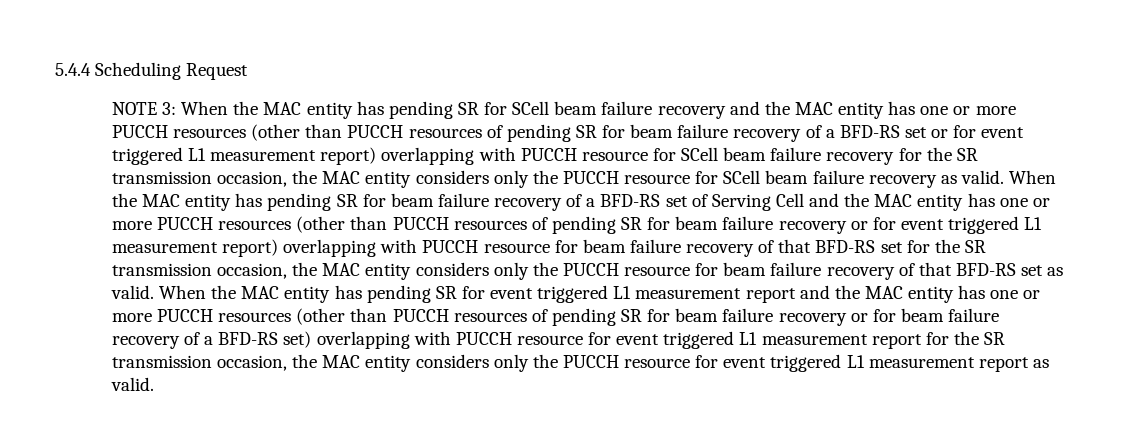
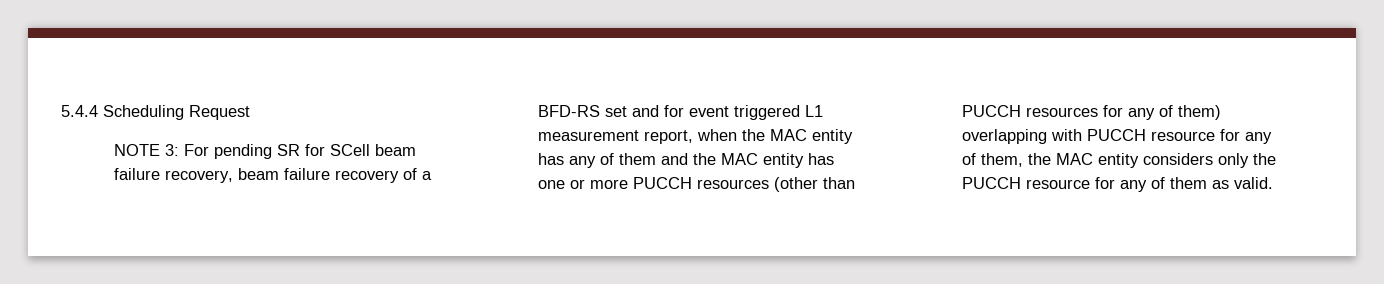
- NOTE 3: When the MAC entity has pending SR for SCell beam failure recovery and the MAC entity has one or more PUCCH resources (other than PUCCH resources of pending SR for beam failure recovery of a BFD-RS set or for event triggered L1 measurement report) overlapping with PUCCH resource for SCell beam failure recovery for the SR transmission occasion, the MAC entity considers only the PUCCH resource for SCell beam failure recovery as valid. When the MAC entity has pending SR for beam failure recovery of a BFD-RS set of Serving Cell and the MAC entity has one or more PUCCH resources (other than PUCCH resources of pending SR for beam failure recovery or for event triggered L1 measurement report) overlapping with PUCCH resource for beam failure recovery of that BFD-RS set for the SR transmission occasion, the MAC entity considers only the PUCCH resource for beam failure recovery of that BFD-RS set as valid. When the MAC entity has pending SR for event triggered L1 measurement report and the MAC entity has one or more PUCCH resources (other than PUCCH resources of pending SR for beam failure recovery or for beam failure recovery of a BFD-RS set) overlapping with PUCCH resource for event triggered L1 measurement report for the SR transmission occasion, the MAC entity considers only the PUCCH resource for event triggered L1 measurement report as valid.
+ NOTE 3: For pending SR for SCell beam failure recovery, beam failure recovery of a BFD-RS set and for event triggered L1 measurement report, when the MAC entity has any of them and the MAC entity has one or more PUCCH resources (other than PUCCH resources for any of them) overlapping with PUCCH resource for any of them, the MAC entity considers only the PUCCH resource for any of them as valid.

